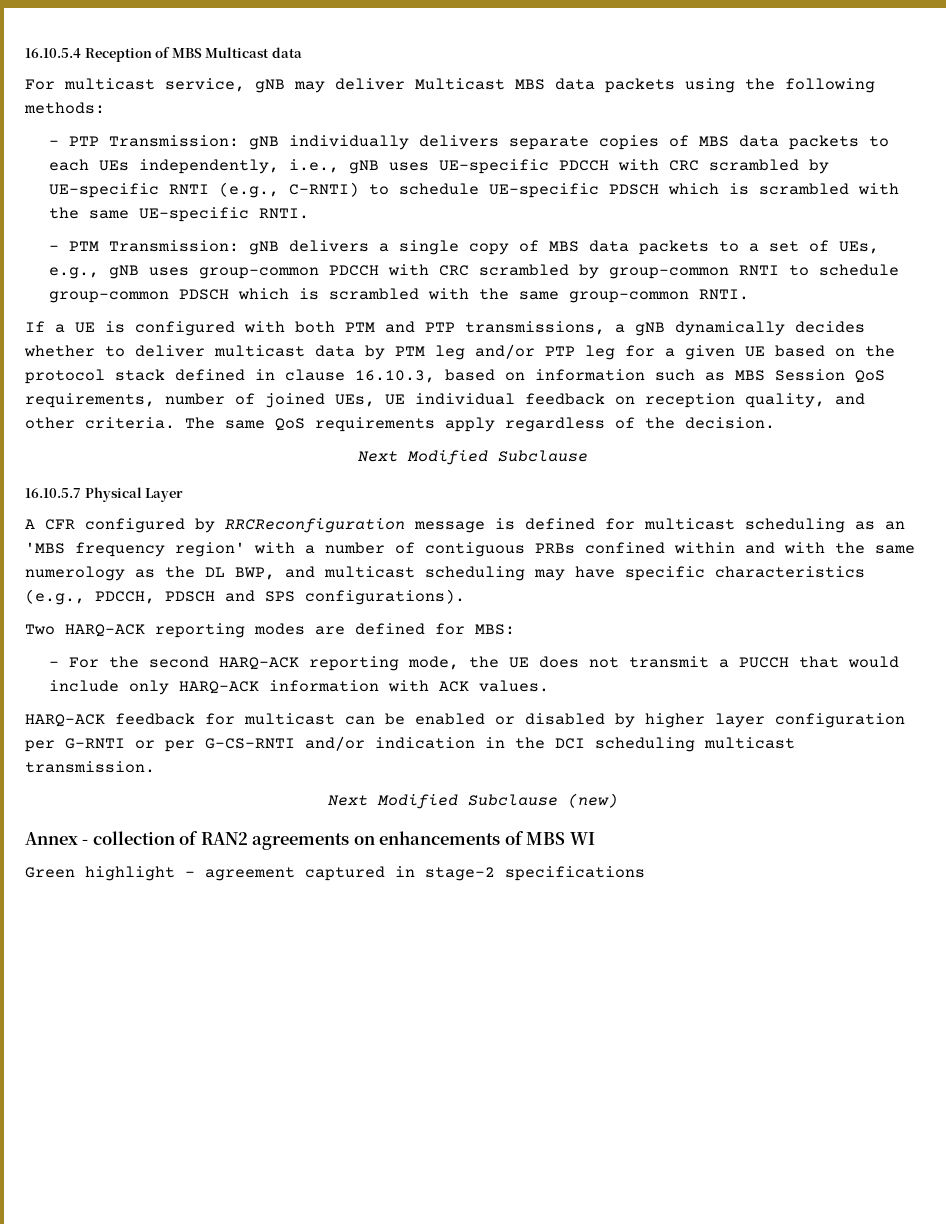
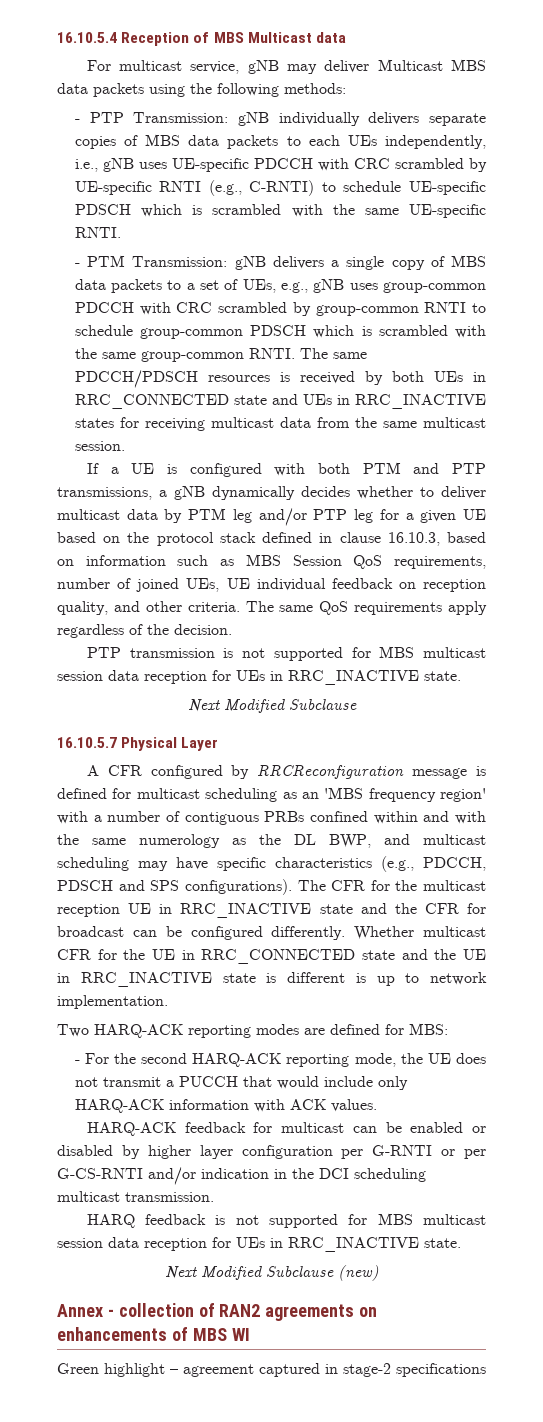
+ The same PDCCH/PDSCH resources is received by both UEs in RRC_CONNECTED state and UEs in RRC_INACTIVE states for receiving multicast data from the same multicast session.
+ PTP transmission is not supported for MBS multicast session data reception for UEs in RRC_INACTIVE state.
+ The CFR for the multicast reception UE in RRC_INACTIVE state and the CFR for broadcast can be configured differently. Whether multicast CFR for the UE in RRC_CONNECTED state and the UE in RRC_INACTIVE state is different is up to network implementation.
+ HARQ feedback is not supported for MBS multicast session data reception for UEs in RRC_INACTIVE state.

